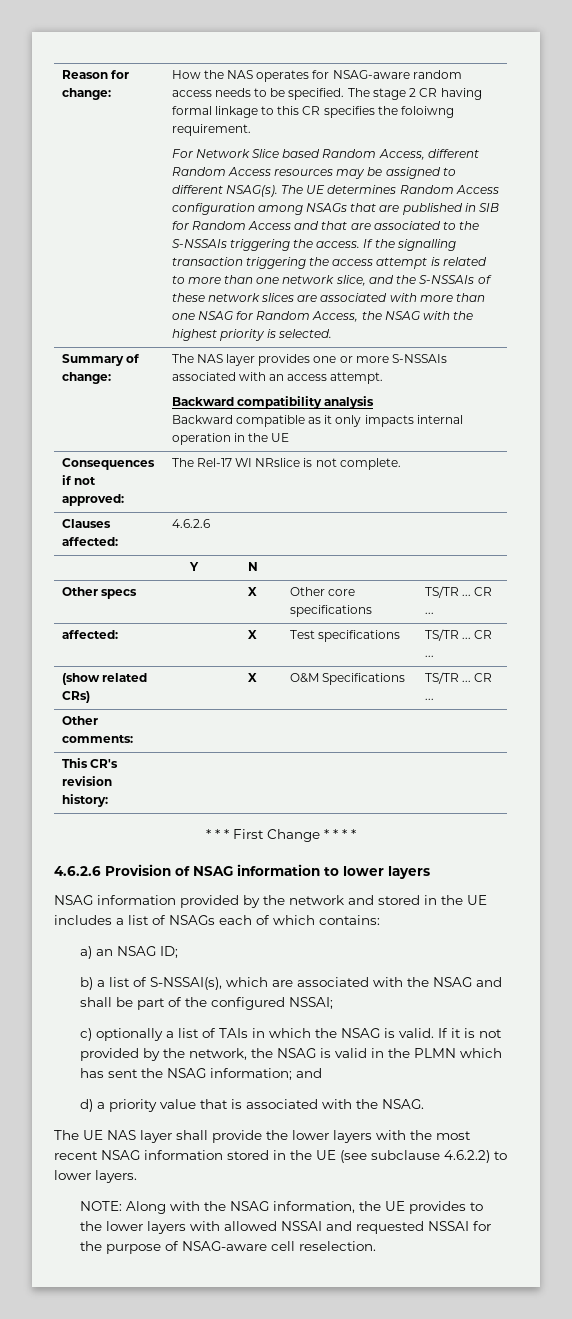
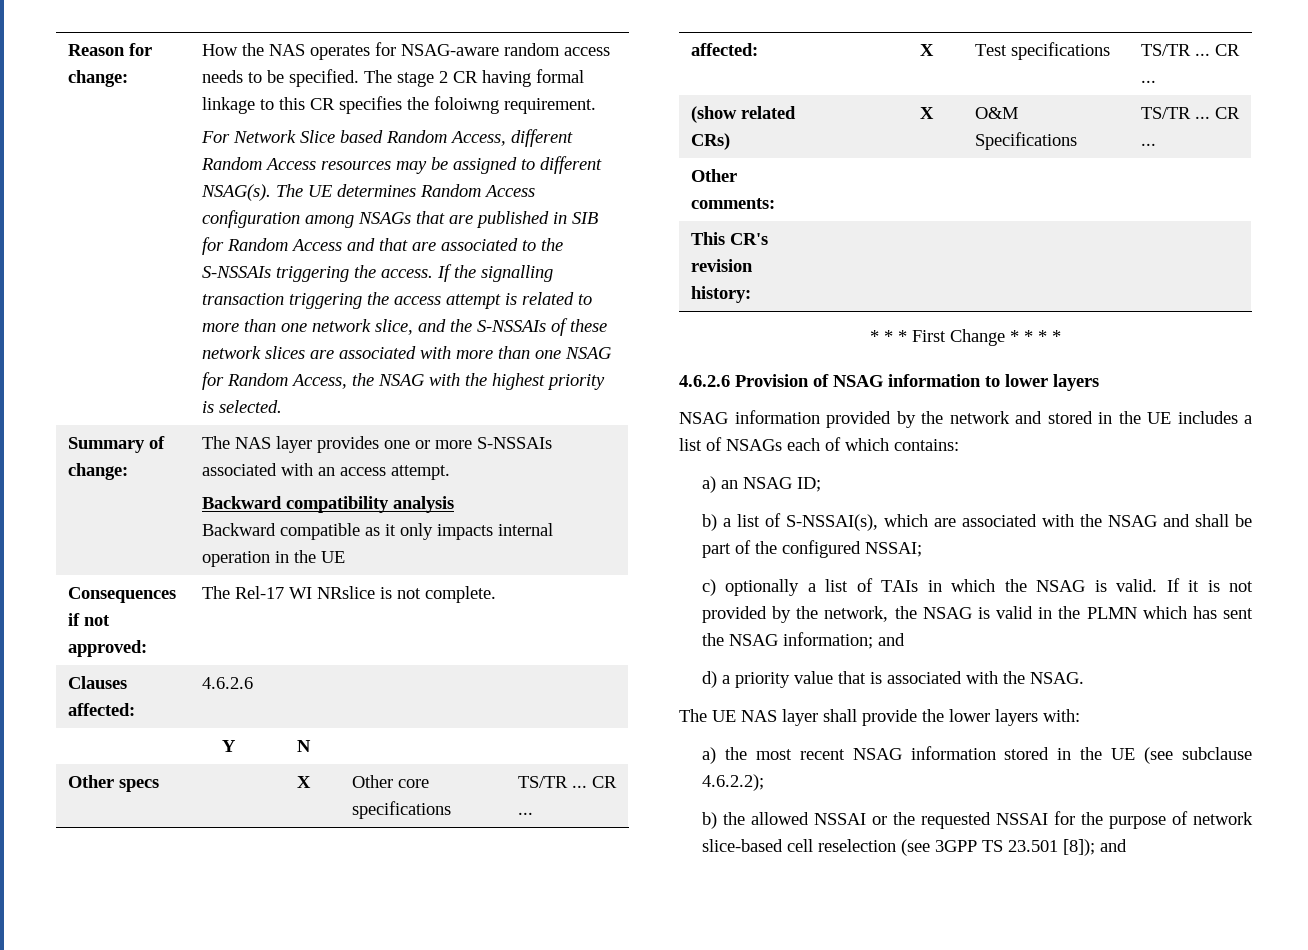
- The UE NAS layer shall provide the lower layers with the most recent NSAG information stored in the UE (see subclause 4.6.2.2) to lower layers.
- NOTE: Along with the NSAG information, the UE provides to the lower layers with allowed NSSAI and requested NSSAI for the purpose of NSAG-aware cell reselection.
+ The UE NAS layer shall provide the lower layers with:
+ a) the most recent NSAG information stored in the UE (see subclause 4.6.2.2);
+ b) the allowed NSSAI or the requested NSSAI for the purpose of network slice-based cell reselection (see 3GPP TS 23.501 [8]); and

